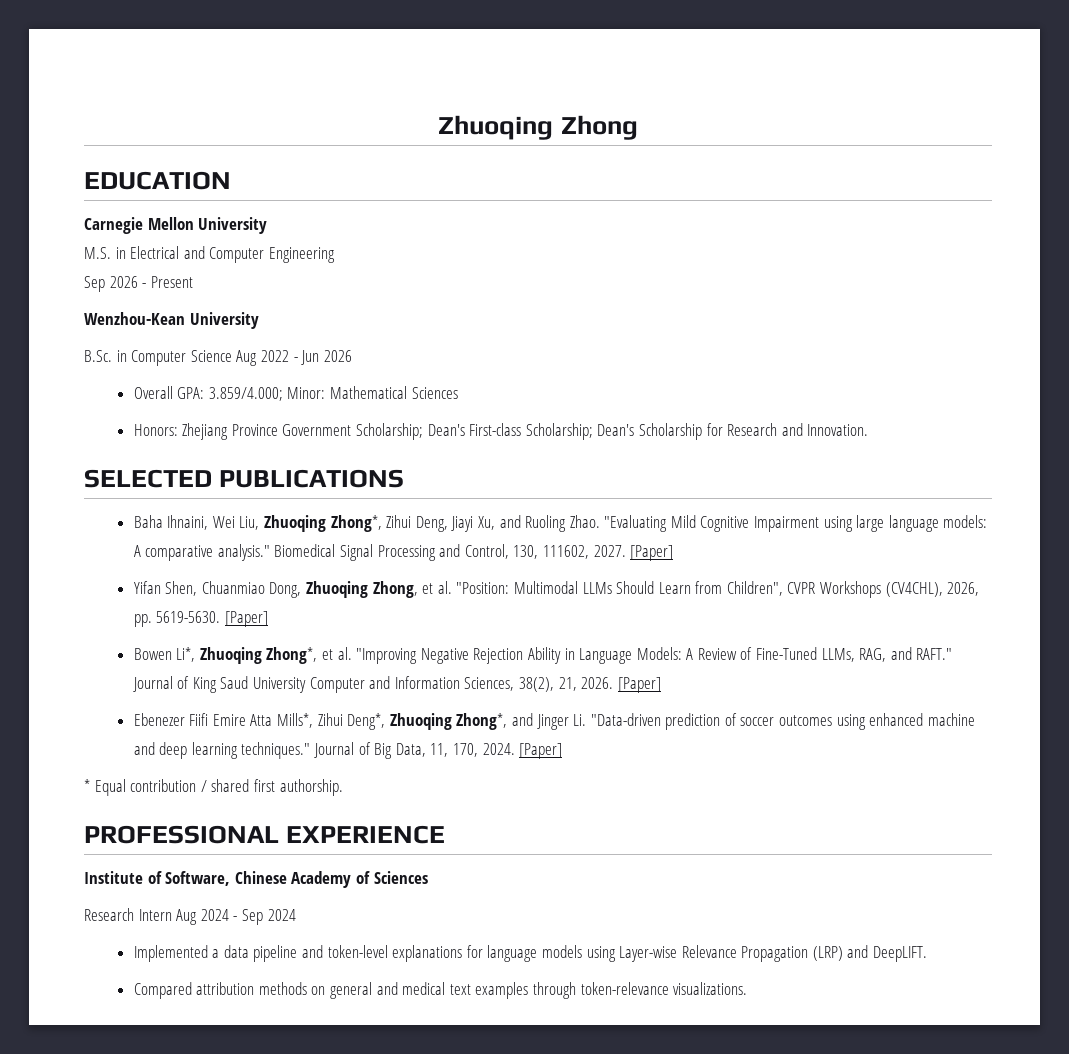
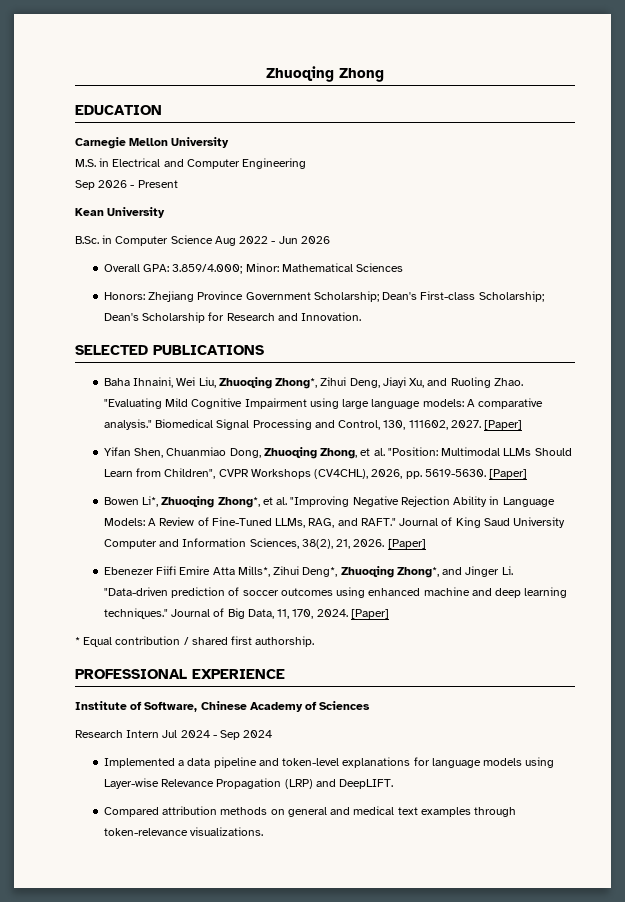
- Wenzhou-Kean University
+ Kean University
- Research Intern Aug 2024 - Sep 2024
+ Research Intern Jul 2024 - Sep 2024

